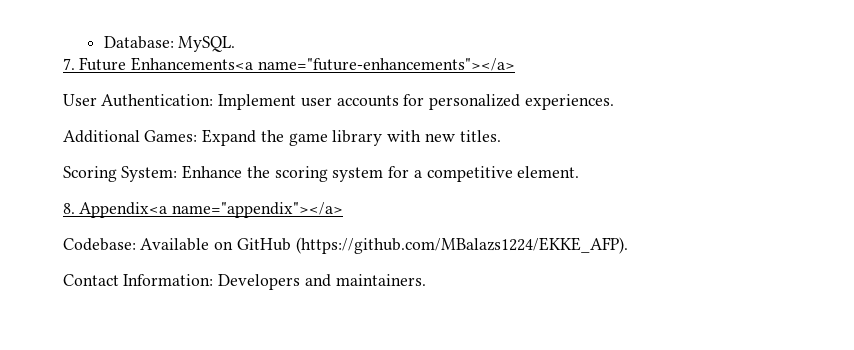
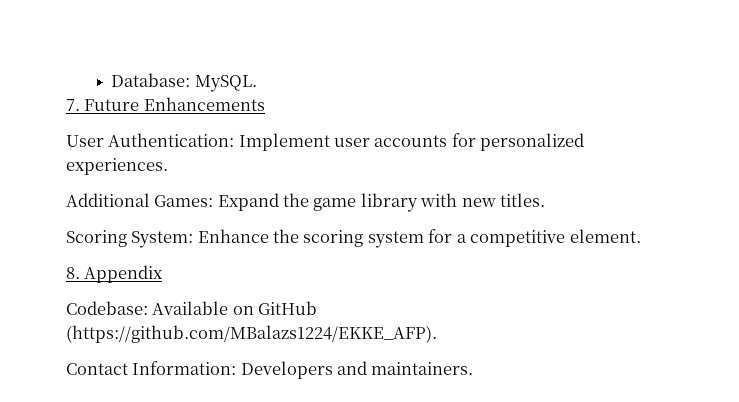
- 7. Future Enhancements<a name="future-enhancements"></a>
+ 7. Future Enhancements
- 8. Appendix<a name="appendix"></a>
+ 8. Appendix

